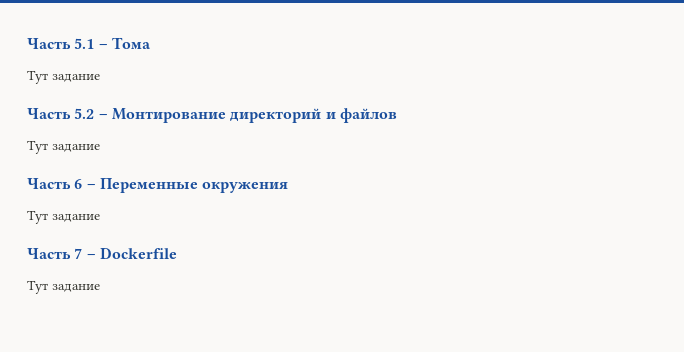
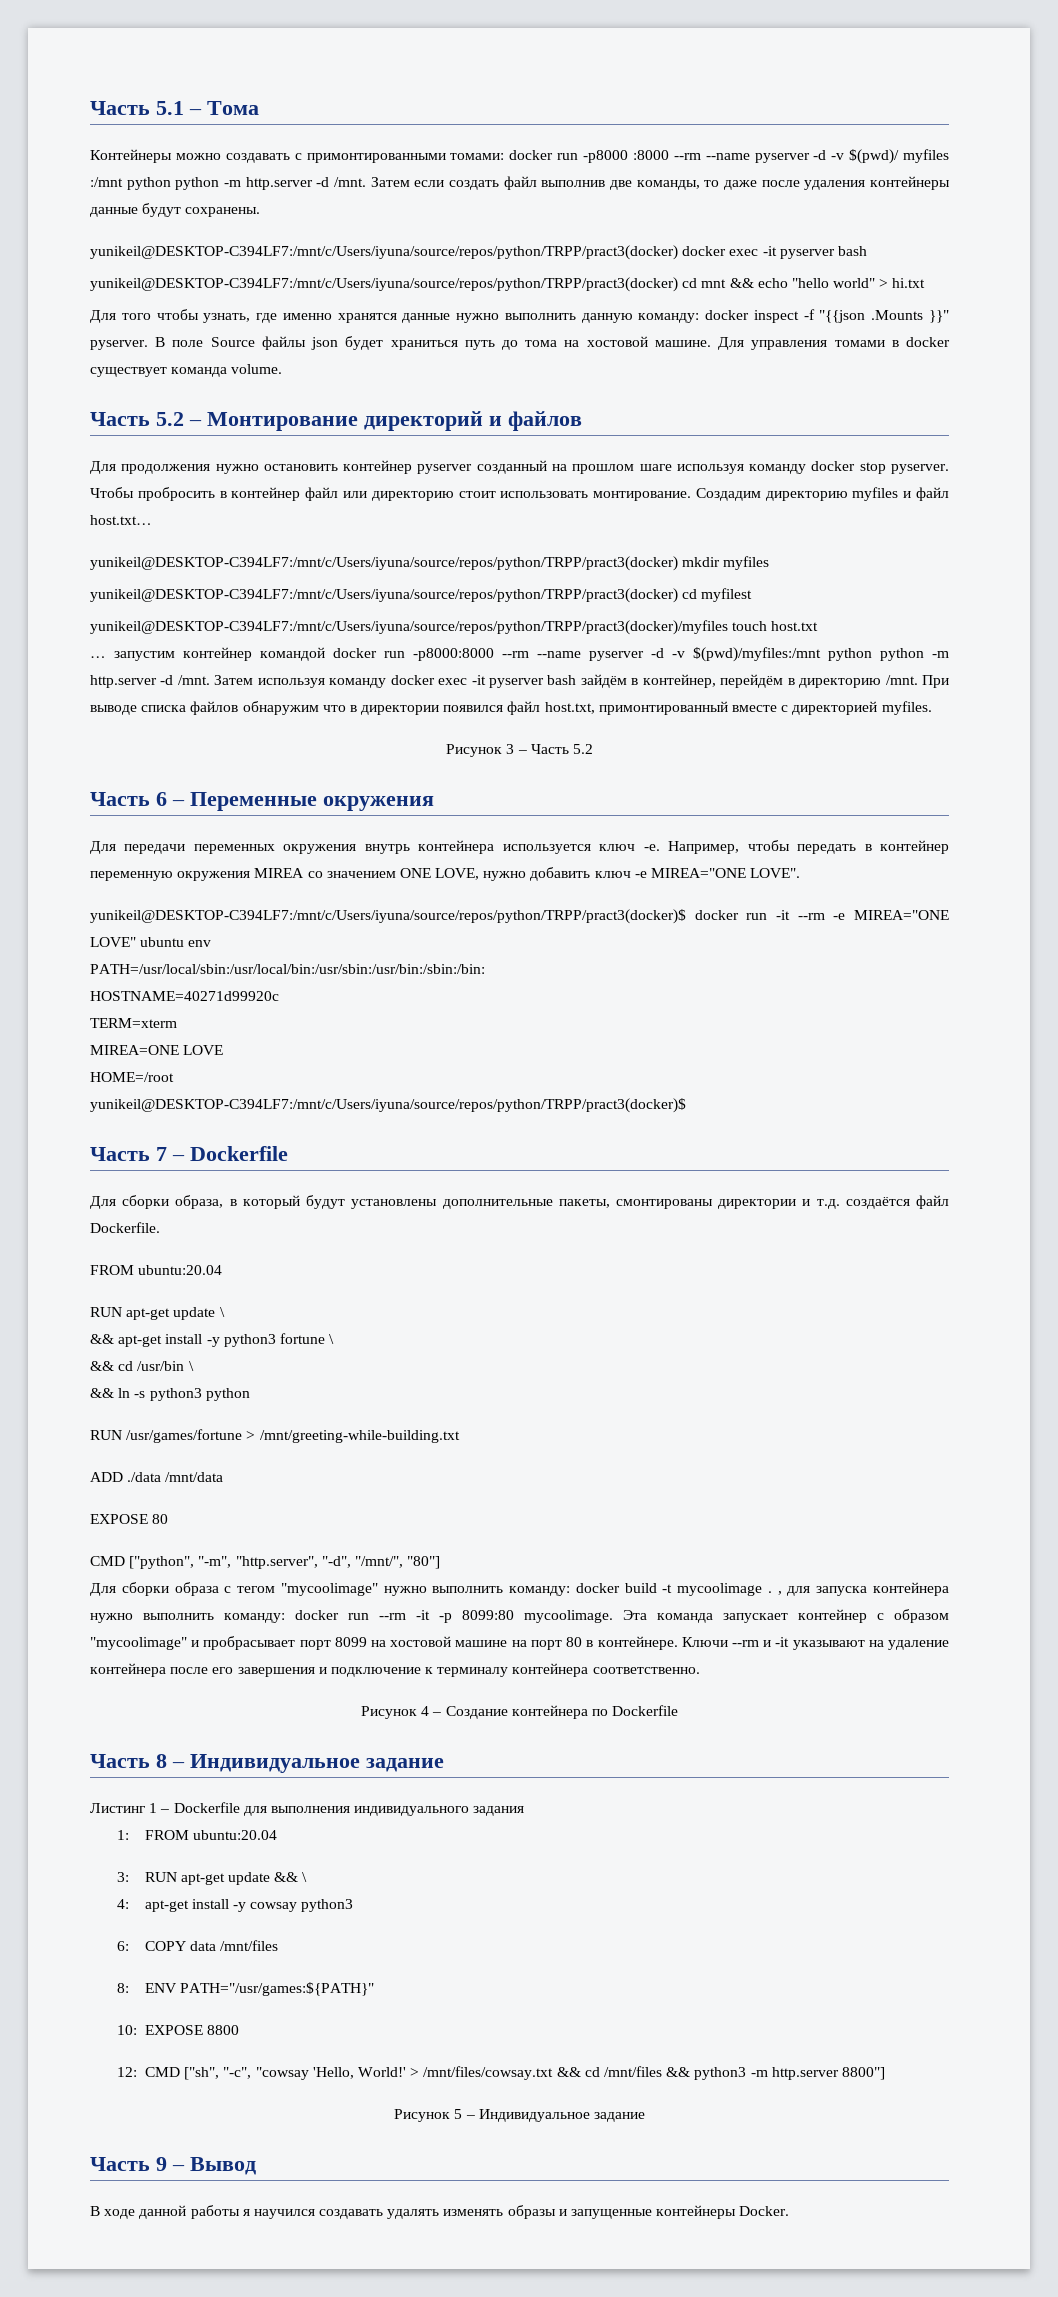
  Часть 5.1 – Тома
- Тут задание
+ Контейнеры можно создавать с примонтированными томами: docker run -p8000 :8000 --rm --name pyserver -d -v $(pwd)/ myfiles :/mnt python python -m http.server -d /mnt. Затем если создать файл выполнив две команды, то даже после удаления контейнеры данные будут сохранены.
+ yunikeil@DESKTOP-C394LF7:/mnt/c/Users/iyuna/source/repos/python/TRPP/pract3(docker) docker exec -it pyserver bash
+ yunikeil@DESKTOP-C394LF7:/mnt/c/Users/iyuna/source/repos/python/TRPP/pract3(docker) cd mnt && echo "hello world" > hi.txt
+ Для того чтобы узнать, где именно хранятся данные нужно выполнить данную команду: docker inspect -f "{{json .Mounts }}" pyserver. В поле Source файлы json будет храниться путь до тома на хостовой машине. Для управления томами в docker существует команда volume.
  Часть 5.2 – Монтирование директорий и файлов
- Тут задание
+ Для продолжения нужно остановить контейнер pyserver созданный на прошлом шаге используя команду docker stop pyserver. Чтобы пробросить в контейнер файл или директорию стоит использовать монтирование. Создадим директорию myfiles и файл host.txt…
+ yunikeil@DESKTOP-C394LF7:/mnt/c/Users/iyuna/source/repos/python/TRPP/pract3(docker) mkdir myfiles
+ yunikeil@DESKTOP-C394LF7:/mnt/c/Users/iyuna/source/repos/python/TRPP/pract3(docker) cd myfilest
+ yunikeil@DESKTOP-C394LF7:/mnt/c/Users/iyuna/source/repos/python/TRPP/pract3(docker)/myfiles touch host.txt
+ … запустим контейнер командой docker run -p8000:8000 --rm --name pyserver -d -v $(pwd)/myfiles:/mnt python python -m http.server -d /mnt. Затем используя команду docker exec -it pyserver bash зайдём в контейнер, перейдём в директорию /mnt. При выводе списка файлов обнаружим что в директории появился файл host.txt, примонтированный вместе с директорией myfiles.
+ Рисунок 3 – Часть 5.2
  Часть 6 – Переменные окружения
- Тут задание
+ Для передачи переменных окружения внутрь контейнера используется ключ -e. Например, чтобы передать в контейнер переменную окружения MIREA со значением ONE LOVE, нужно добавить ключ -e MIREA="ONE LOVE".
+ yunikeil@DESKTOP-C394LF7:/mnt/c/Users/iyuna/source/repos/python/TRPP/pract3(docker)$ docker run -it --rm -e MIREA="ONE LOVE" ubuntu env
+ PATH=/usr/local/sbin:/usr/local/bin:/usr/sbin:/usr/bin:/sbin:/bin:
+ HOSTNAME=40271d99920c
+ TERM=xterm
+ MIREA=ONE LOVE
+ HOME=/root
+ yunikeil@DESKTOP-C394LF7:/mnt/c/Users/iyuna/source/repos/python/TRPP/pract3(docker)$
  Часть 7 – Dockerfile
- Тут задание
+ Для сборки образа, в который будут установлены дополнительные пакеты, смонтированы директории и т.д. создаётся файл Dockerfile.
+ FROM ubuntu:20.04
+ RUN apt-get update \
+ && apt-get install -y python3 fortune \
+ && cd /usr/bin \
+ && ln -s python3 python
+ RUN /usr/games/fortune > /mnt/greeting-while-building.txt
+ ADD ./data /mnt/data
+ EXPOSE 80
+ CMD ["python", "-m", "http.server", "-d", "/mnt/", "80"]
+ Для сборки образа с тегом "mycoolimage" нужно выполнить команду: docker build -t mycoolimage . , для запуска контейнера нужно выполнить команду: docker run --rm -it -p 8099:80 mycoolimage. Эта команда запускает контейнер с образом "mycoolimage" и пробрасывает порт 8099 на хостовой машине на порт 80 в контейнере. Ключи --rm и -it указывают на удаление контейнера после его завершения и подключение к терминалу контейнера соответственно.
+ Рисунок 4 – Создание контейнера по Dockerfile
+ Часть 8 – Индивидуальное задание
+ Листинг 1 – Dockerfile для выполнения индивидуального задания
+ 1: FROM ubuntu:20.04
+ 3: RUN apt-get update && \
+ 4: apt-get install -y cowsay python3
+ 6: COPY data /mnt/files
+ 8: ENV PATH="/usr/games:${PATH}"
+ 10: EXPOSE 8800
+ 12: CMD ["sh", "-c", "cowsay 'Hello, World!' > /mnt/files/cowsay.txt && cd /mnt/files && python3 -m http.server 8800"]
+ Рисунок 5 – Индивидуальное задание
+ Часть 9 – Вывод
+ В ходе данной работы я научился создавать удалять изменять образы и запущенные контейнеры Docker.

